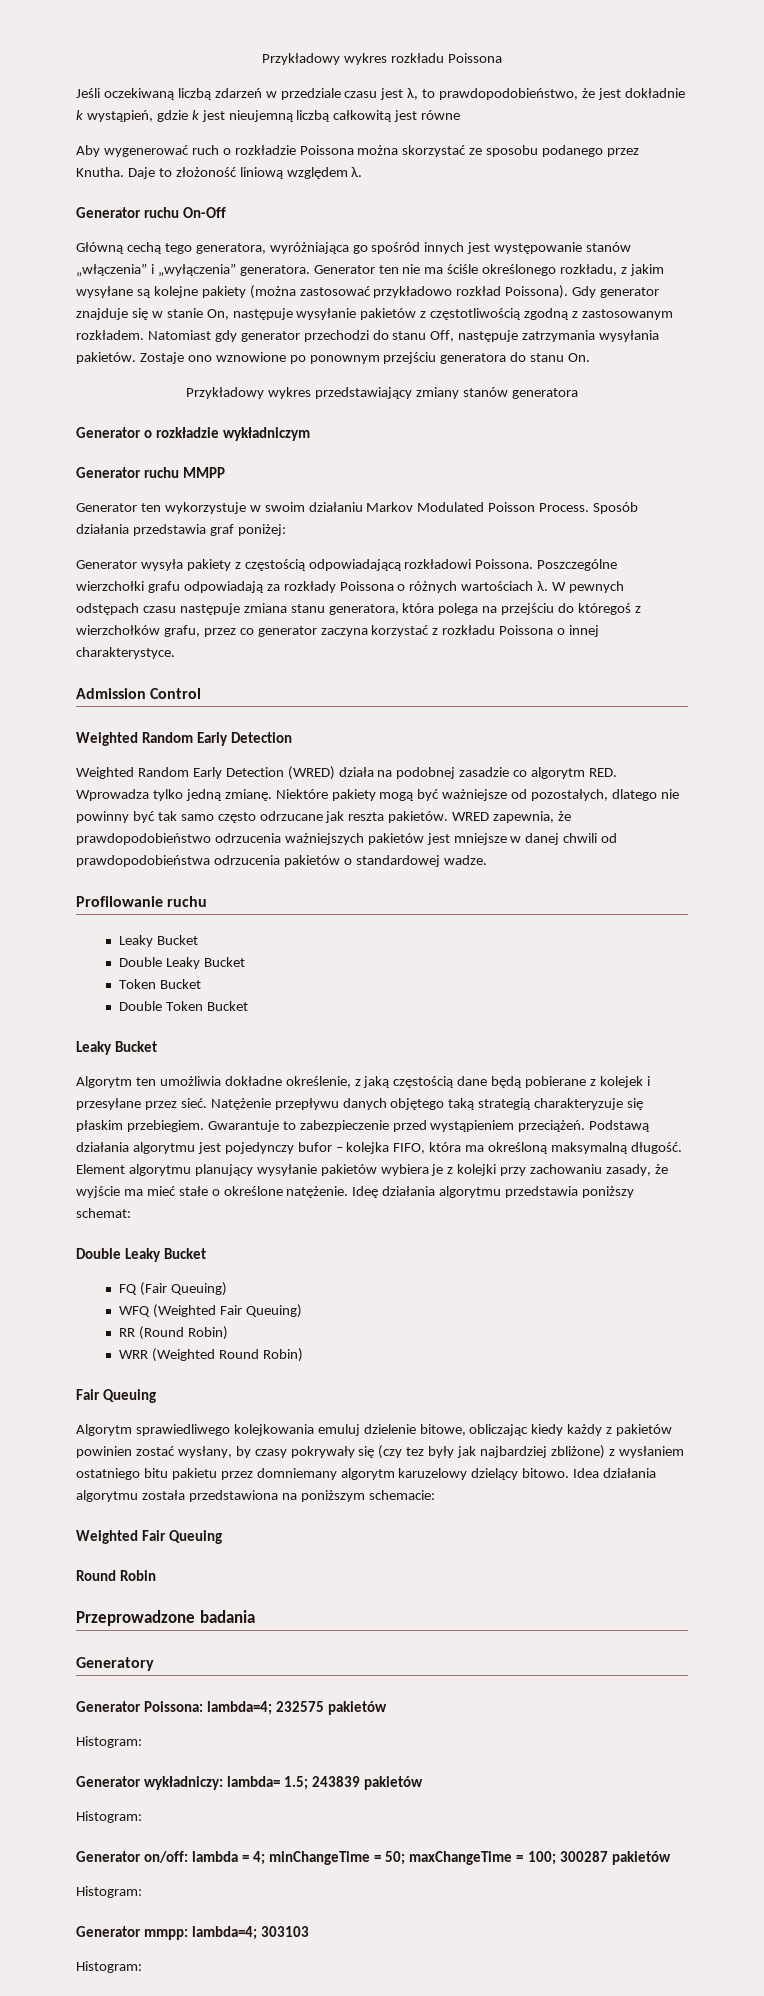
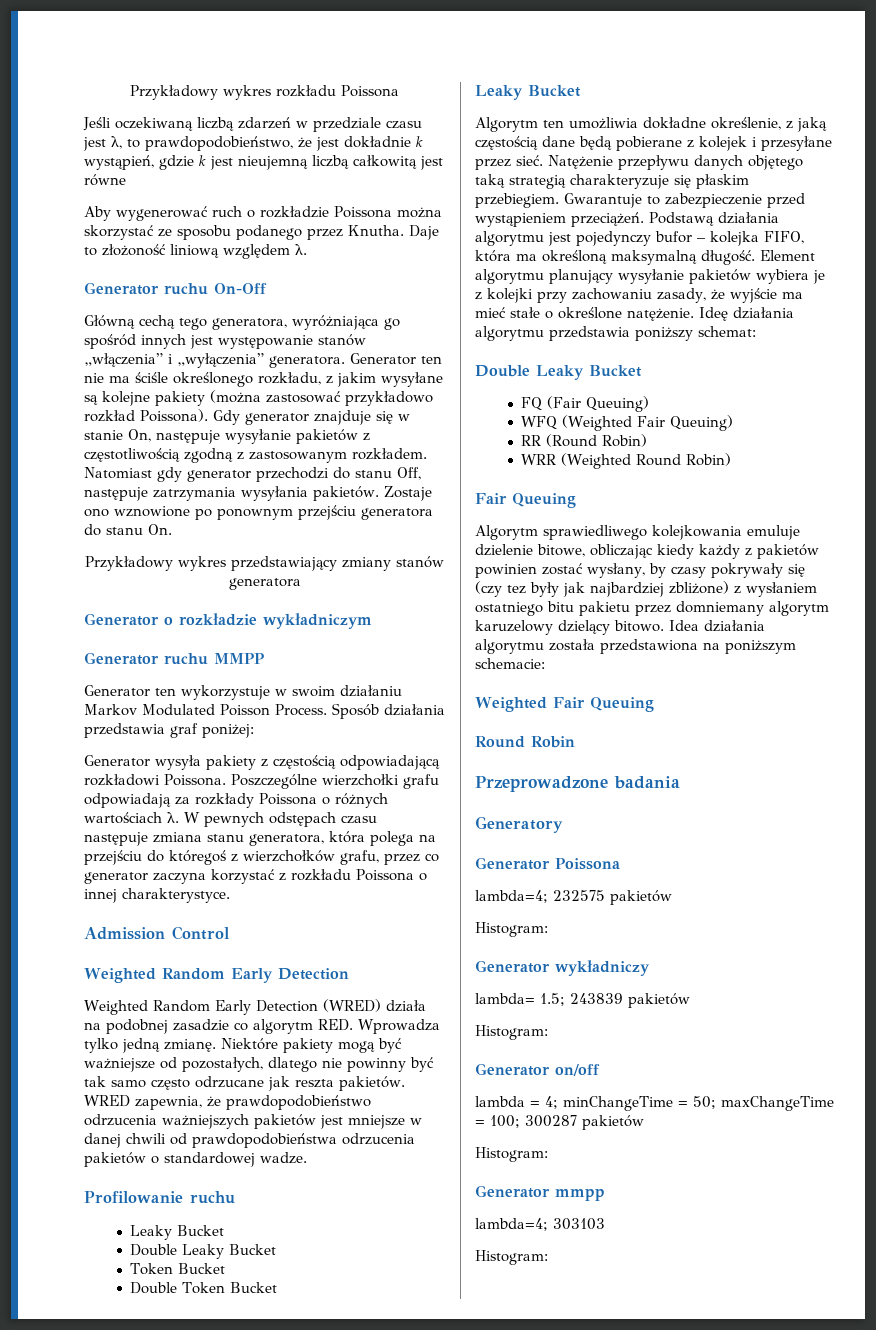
- Algorytm sprawiedliwego kolejkowania emuluj dzielenie bitowe, obliczając kiedy każdy z pakietów powinien zostać wysłany, by czasy pokrywały się (czy tez były jak najbardziej zbliżone) z wysłaniem ostatniego bitu pakietu przez domniemany algorytm karuzelowy dzielący bitowo.
+ Algorytm sprawiedliwego kolejkowania emuluje dzielenie bitowe, obliczając kiedy każdy z pakietów powinien zostać wysłany, by czasy pokrywały się (czy tez były jak najbardziej zbliżone) z wysłaniem ostatniego bitu pakietu przez domniemany algorytm karuzelowy dzielący bitowo.
- Generator Poissona: lambda=4; 232575 pakietów
+ Generator Poissona
+ lambda=4; 232575 pakietów
- Generator wykładniczy: lambda= 1.5; 243839 pakietów
+ Generator wykładniczy
+ lambda= 1.5; 243839 pakietów
- Generator on/off: lambda = 4; minChangeTime = 50; maxChangeTime = 100; 300287 pakietów
+ Generator on/off
+ lambda = 4; minChangeTime = 50; maxChangeTime = 100; 300287 pakietów
- Generator mmpp: lambda=4; 303103
+ Generator mmpp
+ lambda=4; 303103

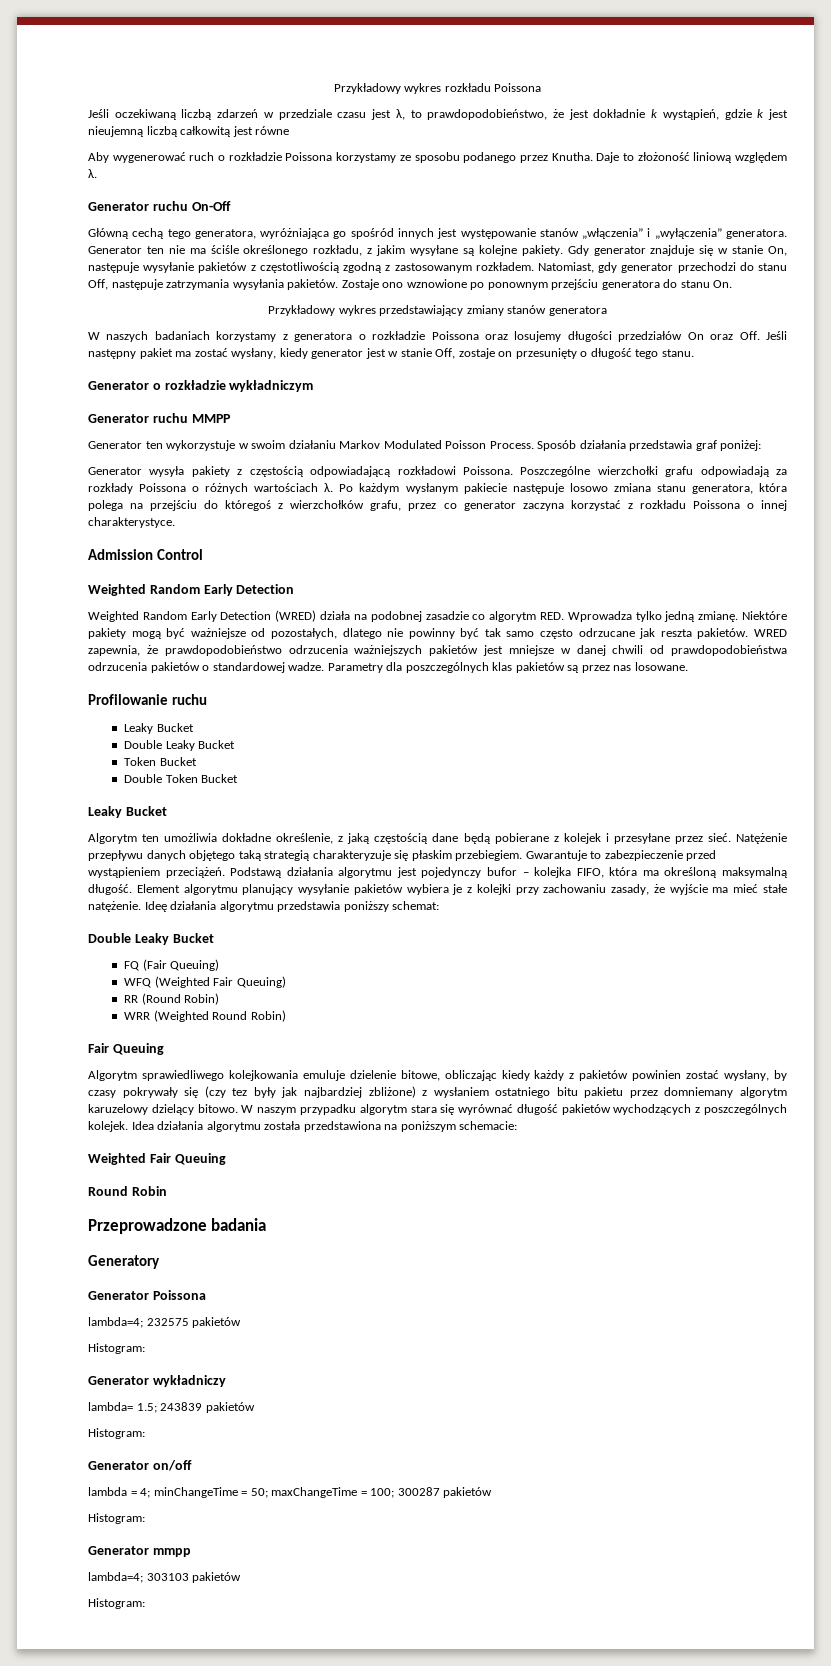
- Aby wygenerować ruch o rozkładzie Poissona można skorzystać ze sposobu podanego przez Knutha.
+ Aby wygenerować ruch o rozkładzie Poissona korzystamy ze sposobu podanego przez Knutha.
- Generator ten nie ma ściśle określonego rozkładu, z jakim wysyłane są kolejne pakiety (można zastosować przykładowo rozkład Poissona).
+ Generator ten nie ma ściśle określonego rozkładu, z jakim wysyłane są kolejne pakiety.
- Natomiast gdy generator przechodzi do stanu Off, następuje zatrzymania wysyłania pakietów.
+ Natomiast, gdy generator przechodzi do stanu Off, następuje zatrzymania wysyłania pakietów.
+ W naszych badaniach korzystamy z generatora o rozkładzie Poissona oraz losujemy długości przedziałów On oraz Off. Jeśli następny pakiet ma zostać wysłany, kiedy generator jest w stanie Off, zostaje on przesunięty o długość tego stanu.
- W pewnych odstępach czasu następuje zmiana stanu generatora, która polega na przejściu do któregoś z wierzchołków grafu, przez co generator zaczyna korzystać z rozkładu Poissona o innej charakterystyce.
+ Po każdym wysłanym pakiecie następuje losowo zmiana stanu generatora, która polega na przejściu do któregoś z wierzchołków grafu, przez co generator zaczyna korzystać z rozkładu Poissona o innej charakterystyce.
+ Parametry dla poszczególnych klas pakietów są przez nas losowane.
- Element algorytmu planujący wysyłanie pakietów wybiera je z kolejki przy zachowaniu zasady, że wyjście ma mieć stałe o określone natężenie.
+ Element algorytmu planujący wysyłanie pakietów wybiera je z kolejki przy zachowaniu zasady, że wyjście ma mieć stałe natężenie.
+ W naszym przypadku algorytm stara się wyrównać długość pakietów wychodzących z poszczególnych kolejek.
- lambda=4; 303103
+ lambda=4; 303103 pakietów

